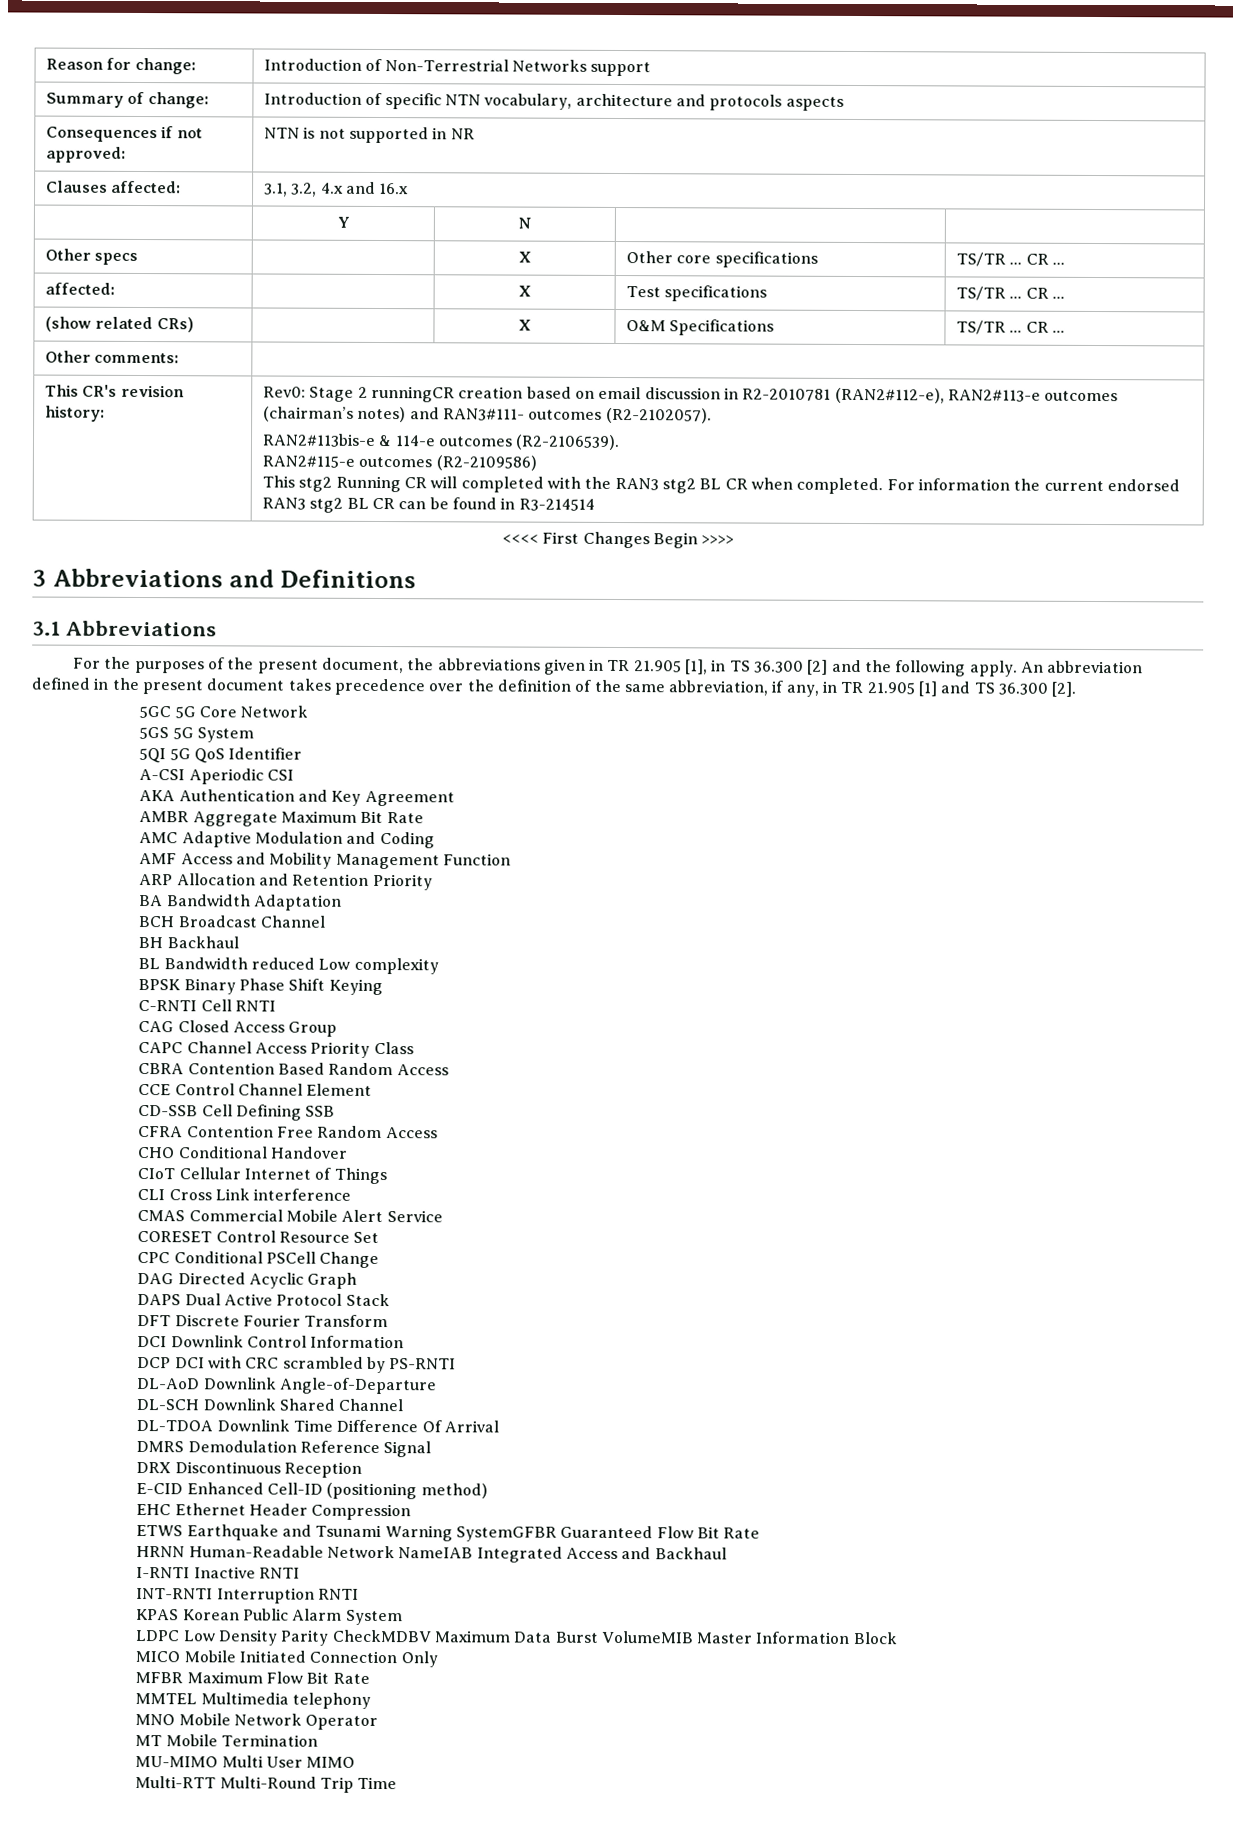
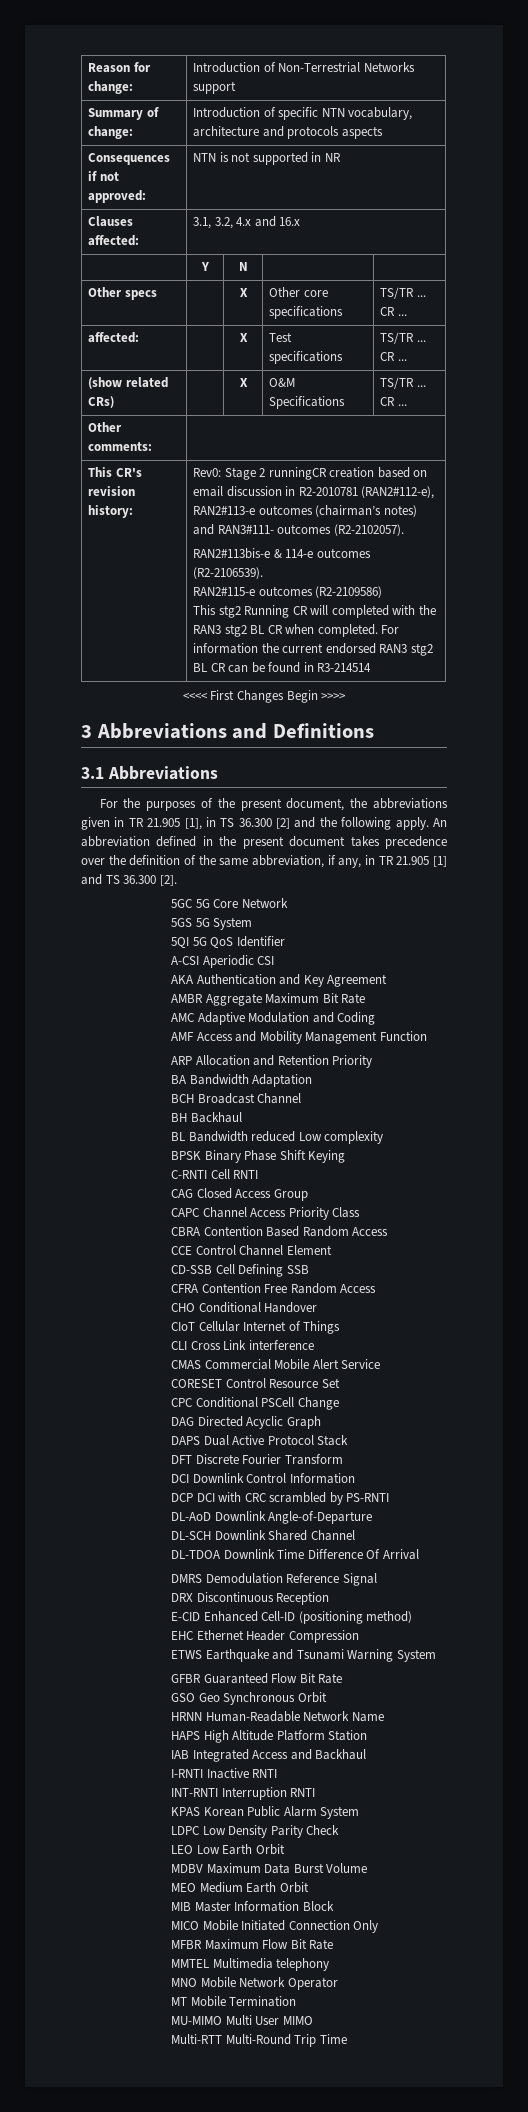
- ETWS Earthquake and Tsunami Warning SystemGFBR Guaranteed Flow Bit Rate
+ ETWS Earthquake and Tsunami Warning System
+ GFBR Guaranteed Flow Bit Rate
+ GSO Geo Synchronous Orbit
- HRNN Human-Readable Network NameIAB Integrated Access and Backhaul
+ HRNN Human-Readable Network Name
+ HAPS High Altitude Platform Station
+ IAB Integrated Access and Backhaul
- LDPC Low Density Parity CheckMDBV Maximum Data Burst VolumeMIB Master Information Block
+ LDPC Low Density Parity Check
+ LEO Low Earth Orbit
+ MDBV Maximum Data Burst Volume
+ MEO Medium Earth Orbit
+ MIB Master Information Block

